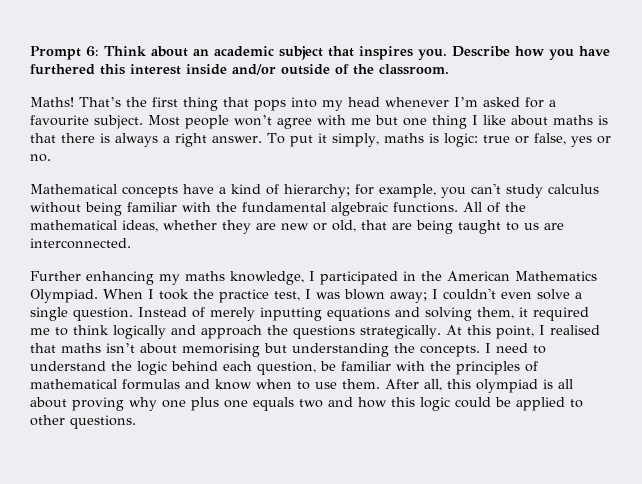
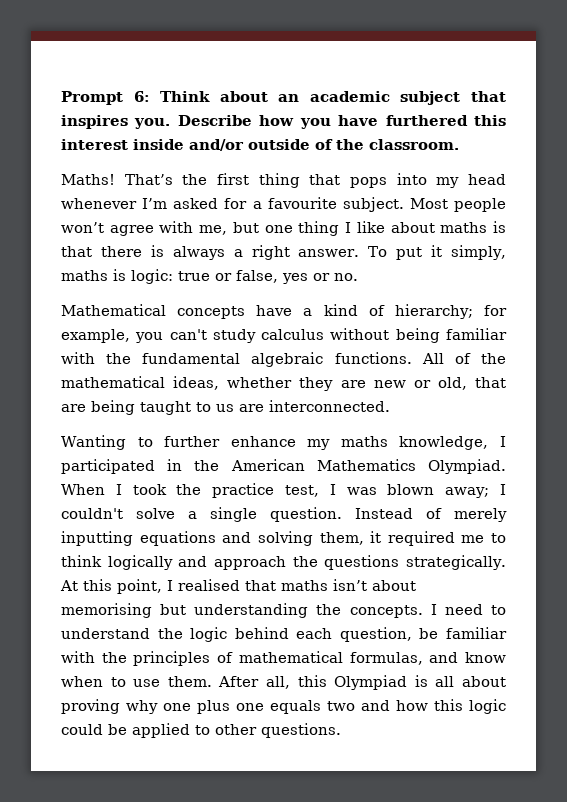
- Most people won’t agree with me but one thing I like about maths is that there is always a right answer.
+ Most people won’t agree with me, but one thing I like about maths is that there is always a right answer.
- Further enhancing my maths knowledge, I participated in the American Mathematics Olympiad.
+ Wanting to further enhance my maths knowledge, I participated in the American Mathematics Olympiad.
- When I took the practice test, I was blown away; I couldn't even solve a single question.
+ When I took the practice test, I was blown away; I couldn't solve a single question.
- I need to understand the logic behind each question, be familiar with the principles of mathematical formulas and know when to use them.
+ I need to understand the logic behind each question, be familiar with the principles of mathematical formulas, and know when to use them.
- After all, this olympiad is all about proving why one plus one equals two and how this logic could be applied to other questions.
+ After all, this Olympiad is all about proving why one plus one equals two and how this logic could be applied to other questions.

